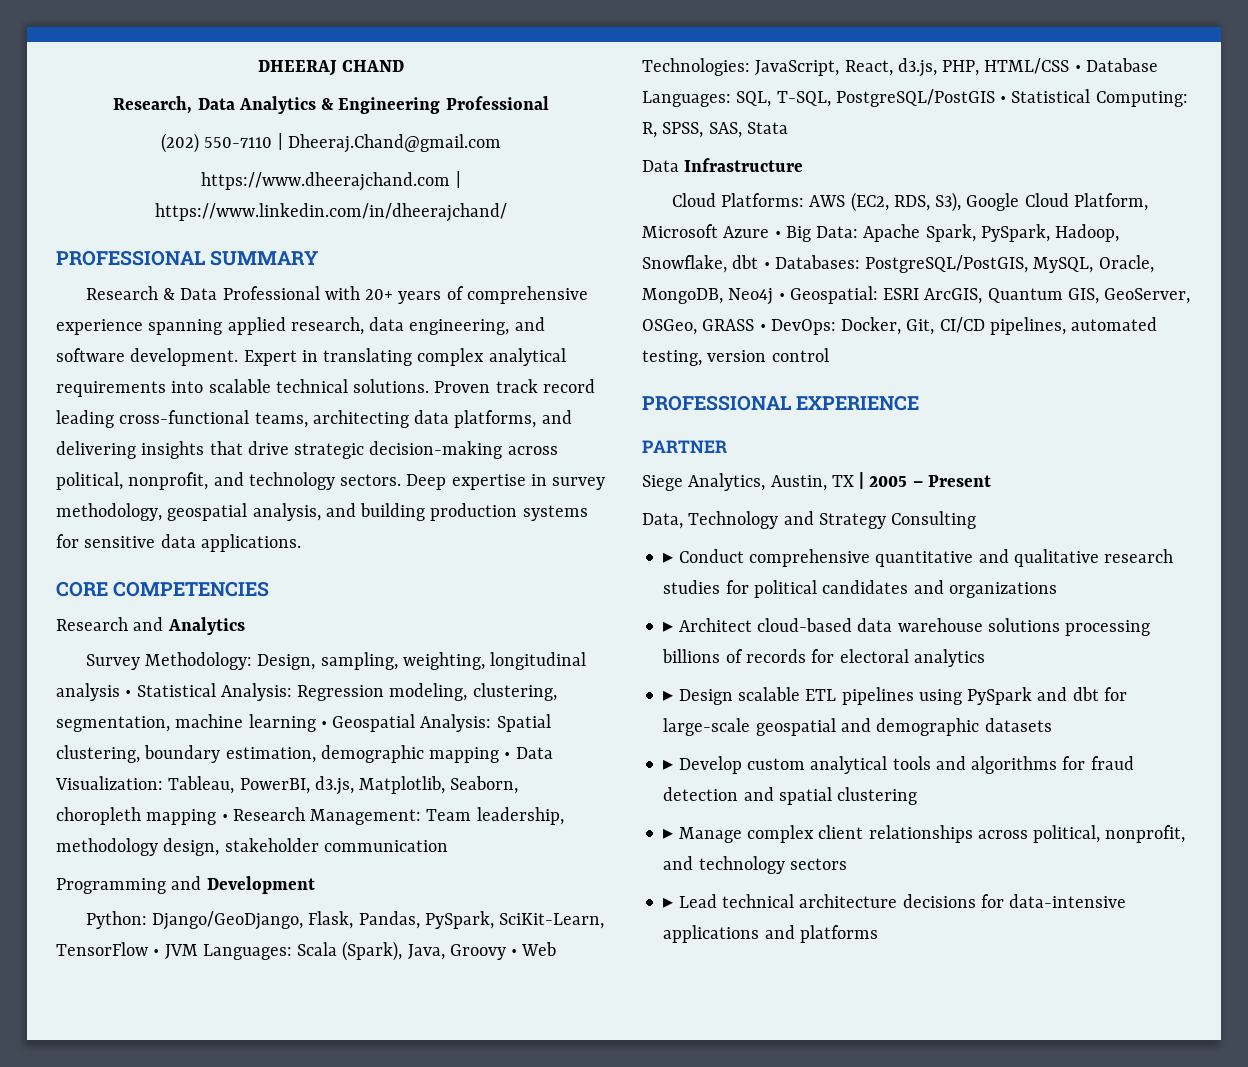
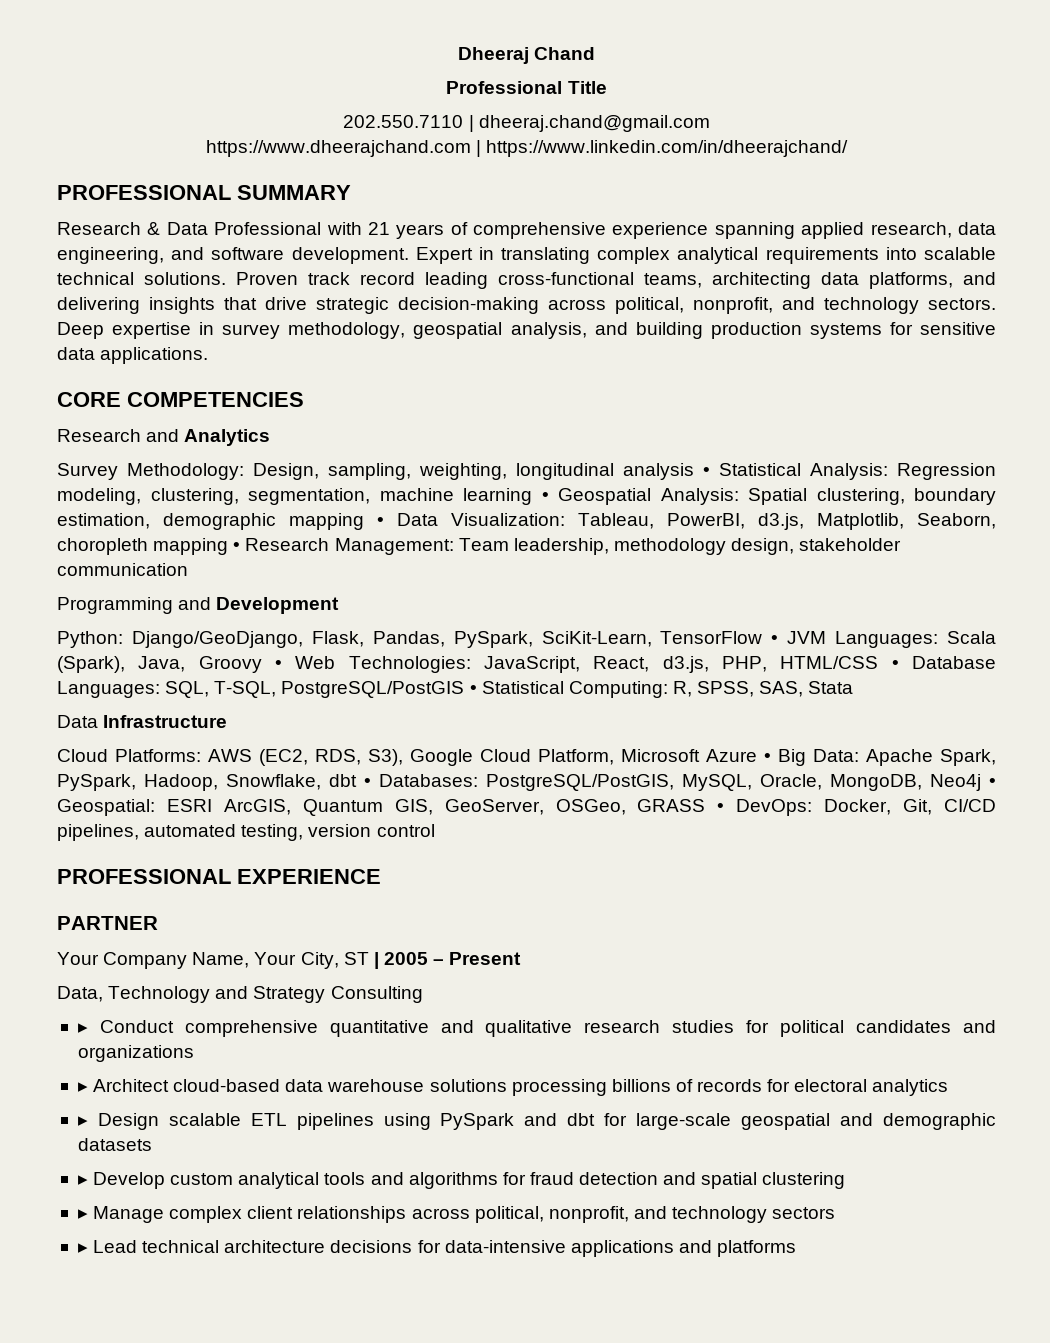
- DHEERAJ CHAND
- Research, Data Analytics & Engineering Professional
- (202) 550-7110 | Dheeraj.Chand@gmail.com
+ Dheeraj Chand
+ Professional Title
+ 202.550.7110 | dheeraj.chand@gmail.com
- Research & Data Professional with 20+ years of comprehensive experience spanning applied research, data engineering, and software development.
+ Research & Data Professional with 21 years of comprehensive experience spanning applied research, data engineering, and software development.
- Siege Analytics, Austin, TX | 2005 – Present
+ Your Company Name, Your City, ST | 2005 – Present

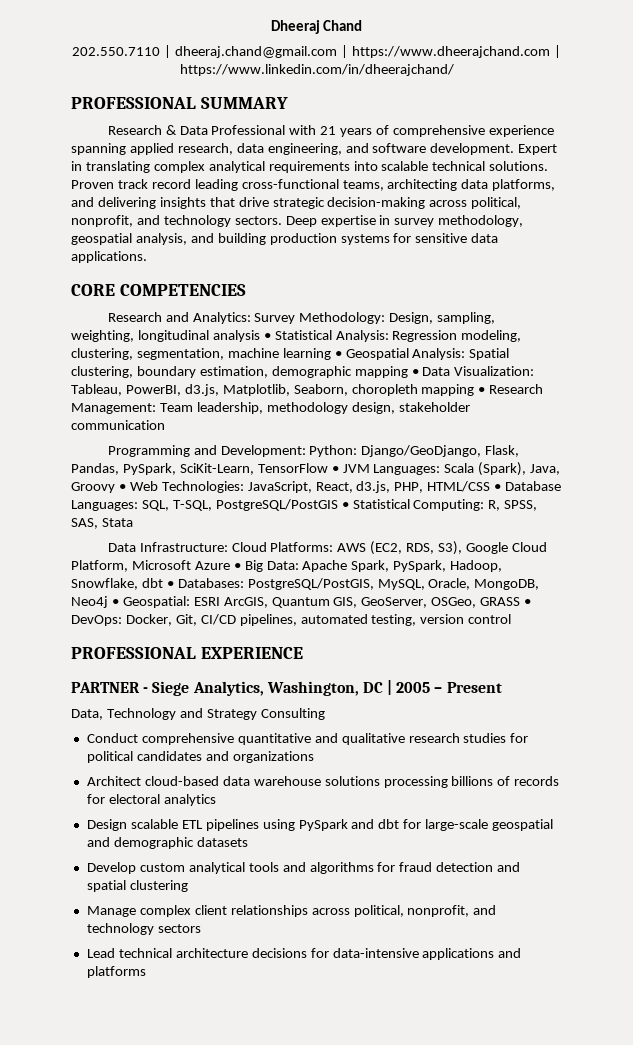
- Professional Title
- 202.550.7110 | dheeraj.chand@gmail.com
- https://www.dheerajchand.com | https://www.linkedin.com/in/dheerajchand/
+ 202.550.7110 | dheeraj.chand@gmail.com | https://www.dheerajchand.com | https://www.linkedin.com/in/dheerajchand/
- Research and Analytics
- Survey Methodology: Design, sampling, weighting, longitudinal analysis • Statistical Analysis: Regression modeling, clustering, segmentation, machine learning • Geospatial Analysis: Spatial clustering, boundary estimation, demographic mapping • Data Visualization: Tableau, PowerBI, d3.js, Matplotlib, Seaborn, choropleth mapping • Research Management: Team leadership, methodology design, stakeholder communication
+ Research and Analytics: Survey Methodology: Design, sampling, weighting, longitudinal analysis • Statistical Analysis: Regression modeling, clustering, segmentation, machine learning • Geospatial Analysis: Spatial clustering, boundary estimation, demographic mapping • Data Visualization: Tableau, PowerBI, d3.js, Matplotlib, Seaborn, choropleth mapping • Research Management: Team leadership, methodology design, stakeholder communication
- Programming and Development
- Python: Django/GeoDjango, Flask, Pandas, PySpark, SciKit-Learn, TensorFlow • JVM Languages: Scala (Spark), Java, Groovy • Web Technologies: JavaScript, React, d3.js, PHP, HTML/CSS • Database Languages: SQL, T-SQL, PostgreSQL/PostGIS • Statistical Computing: R, SPSS, SAS, Stata
+ Programming and Development: Python: Django/GeoDjango, Flask, Pandas, PySpark, SciKit-Learn, TensorFlow • JVM Languages: Scala (Spark), Java, Groovy • Web Technologies: JavaScript, React, d3.js, PHP, HTML/CSS • Database Languages: SQL, T-SQL, PostgreSQL/PostGIS • Statistical Computing: R, SPSS, SAS, Stata
- Data Infrastructure
- Cloud Platforms: AWS (EC2, RDS, S3), Google Cloud Platform, Microsoft Azure • Big Data: Apache Spark, PySpark, Hadoop, Snowflake, dbt • Databases: PostgreSQL/PostGIS, MySQL, Oracle, MongoDB, Neo4j • Geospatial: ESRI ArcGIS, Quantum GIS, GeoServer, OSGeo, GRASS • DevOps: Docker, Git, CI/CD pipelines, automated testing, version control
+ Data Infrastructure: Cloud Platforms: AWS (EC2, RDS, S3), Google Cloud Platform, Microsoft Azure • Big Data: Apache Spark, PySpark, Hadoop, Snowflake, dbt • Databases: PostgreSQL/PostGIS, MySQL, Oracle, MongoDB, Neo4j • Geospatial: ESRI ArcGIS, Quantum GIS, GeoServer, OSGeo, GRASS • DevOps: Docker, Git, CI/CD pipelines, automated testing, version control
- PARTNER
- Your Company Name, Your City, ST | 2005 – Present
+ PARTNER - Siege Analytics, Washington, DC | 2005 – Present
- ▸ Conduct comprehensive quantitative and qualitative research studies for political candidates and organizations
+ Conduct comprehensive quantitative and qualitative research studies for political candidates and organizations
- ▸ Architect cloud-based data warehouse solutions processing billions of records for electoral analytics
+ Architect cloud-based data warehouse solutions processing billions of records for electoral analytics
- ▸ Design scalable ETL pipelines using PySpark and dbt for large-scale geospatial and demographic datasets
+ Design scalable ETL pipelines using PySpark and dbt for large-scale geospatial and demographic datasets
- ▸ Develop custom analytical tools and algorithms for fraud detection and spatial clustering
+ Develop custom analytical tools and algorithms for fraud detection and spatial clustering
- ▸ Manage complex client relationships across political, nonprofit, and technology sectors
+ Manage complex client relationships across political, nonprofit, and technology sectors
- ▸ Lead technical architecture decisions for data-intensive applications and platforms
+ Lead technical architecture decisions for data-intensive applications and platforms

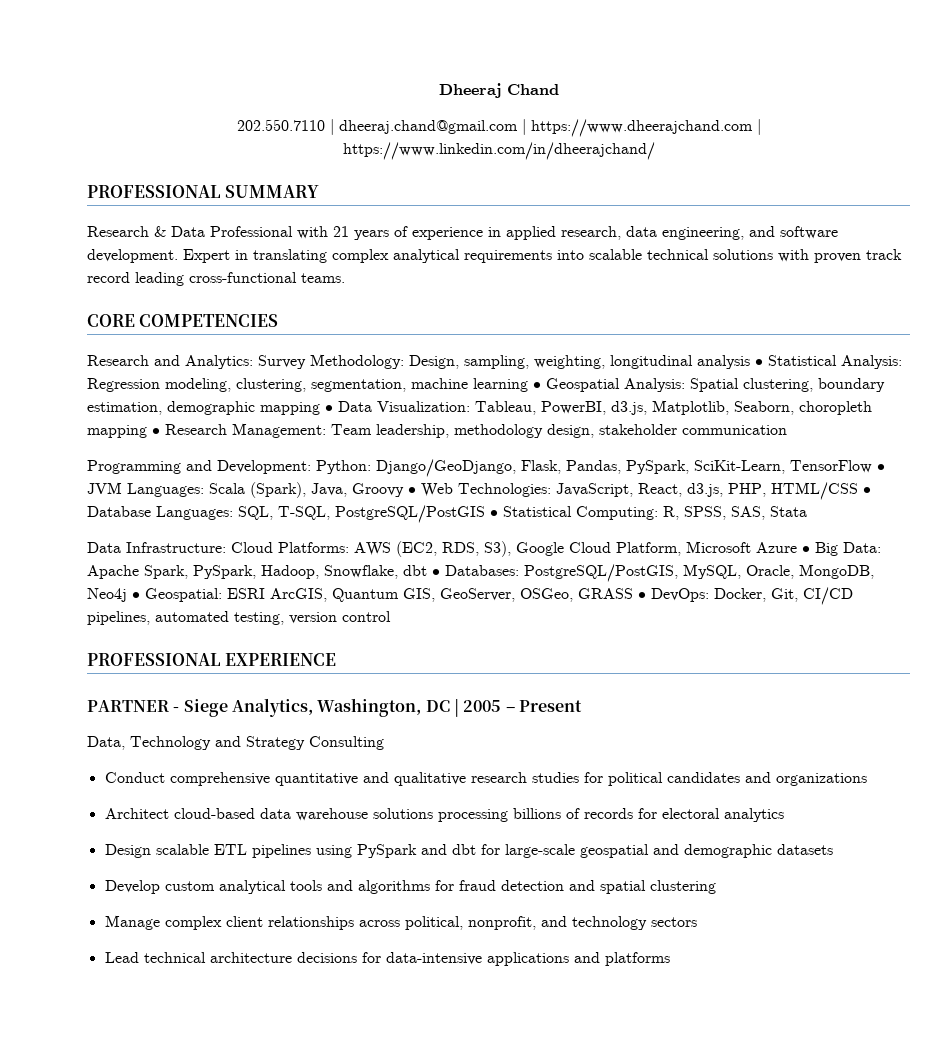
- Research & Data Professional with 21 years of comprehensive experience spanning applied research, data engineering, and software development.
+ Research & Data Professional with 21 years of experience in applied research, data engineering, and software development.
- Expert in translating complex analytical requirements into scalable technical solutions. Proven track record leading cross-functional teams, architecting data platforms, and delivering insights that drive strategic decision-making across political, nonprofit, and technology sectors. Deep expertise in survey methodology, geospatial analysis, and building production systems for sensitive data applications.
+ Expert in translating complex analytical requirements into scalable technical solutions with proven track record leading cross-functional teams.

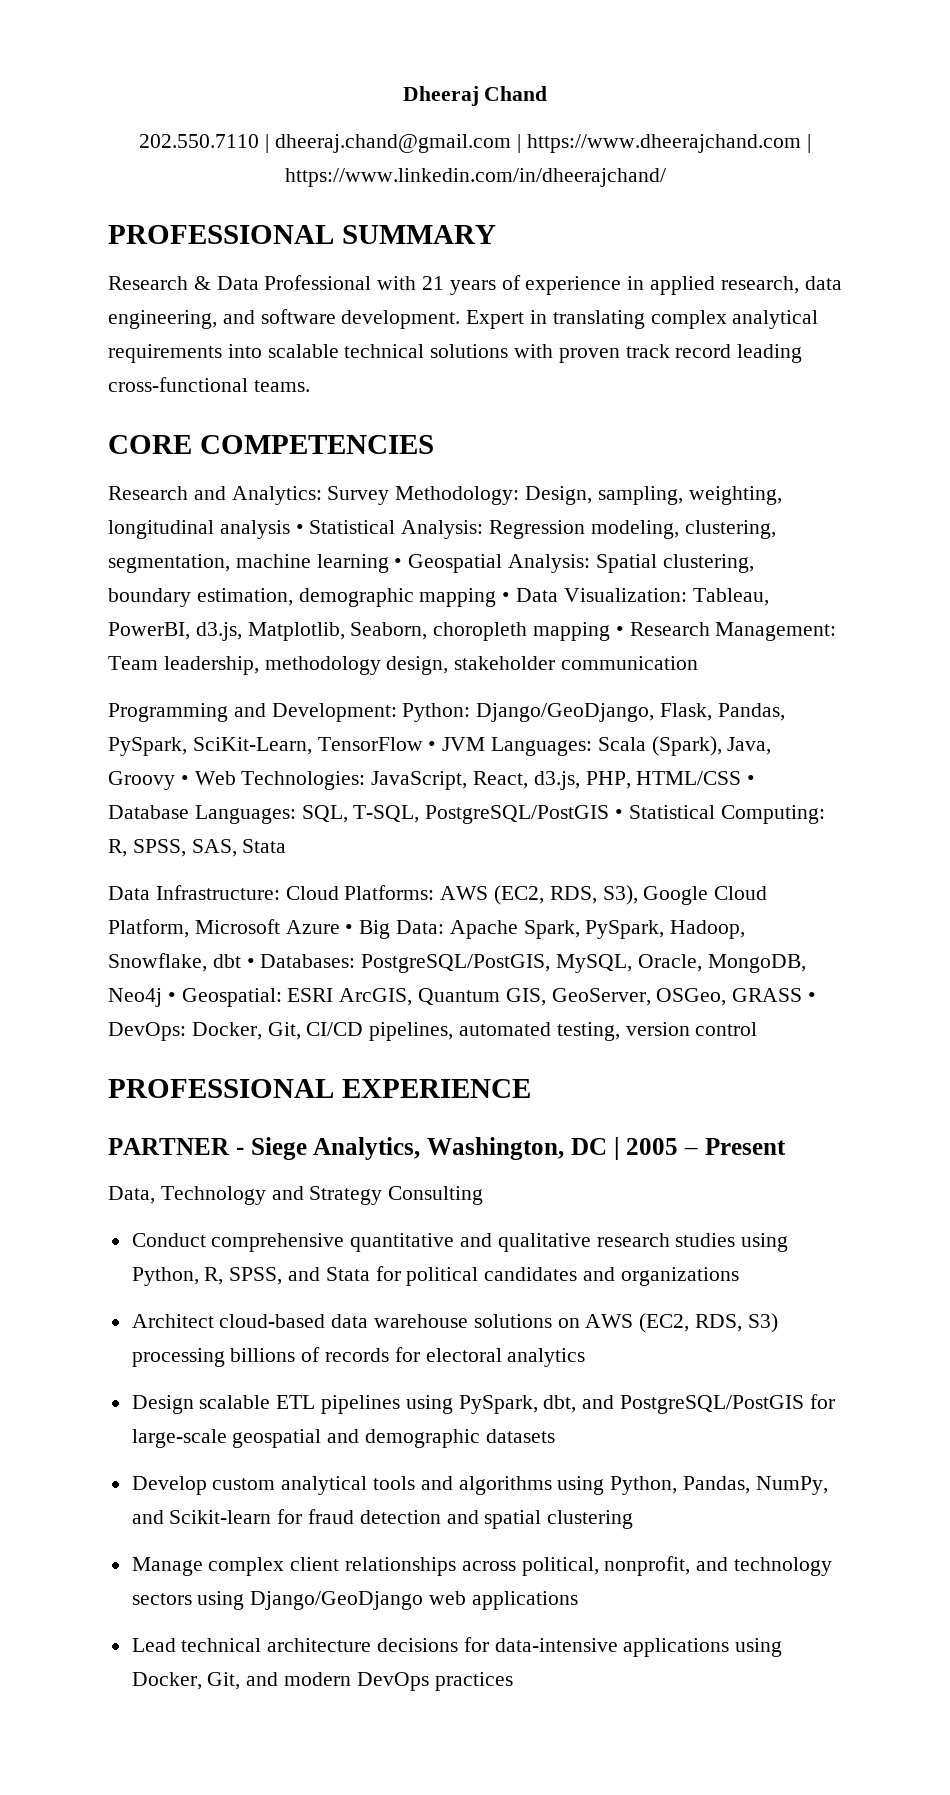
- Conduct comprehensive quantitative and qualitative research studies for political candidates and organizations
+ Conduct comprehensive quantitative and qualitative research studies using Python, R, SPSS, and Stata for political candidates and organizations
- Architect cloud-based data warehouse solutions processing billions of records for electoral analytics
+ Architect cloud-based data warehouse solutions on AWS (EC2, RDS, S3) processing billions of records for electoral analytics
- Design scalable ETL pipelines using PySpark and dbt for large-scale geospatial and demographic datasets
+ Design scalable ETL pipelines using PySpark, dbt, and PostgreSQL/PostGIS for large-scale geospatial and demographic datasets
- Develop custom analytical tools and algorithms for fraud detection and spatial clustering
+ Develop custom analytical tools and algorithms using Python, Pandas, NumPy, and Scikit-learn for fraud detection and spatial clustering
- Manage complex client relationships across political, nonprofit, and technology sectors
+ Manage complex client relationships across political, nonprofit, and technology sectors using Django/GeoDjango web applications
- Lead technical architecture decisions for data-intensive applications and platforms
+ Lead technical architecture decisions for data-intensive applications using Docker, Git, and modern DevOps practices

